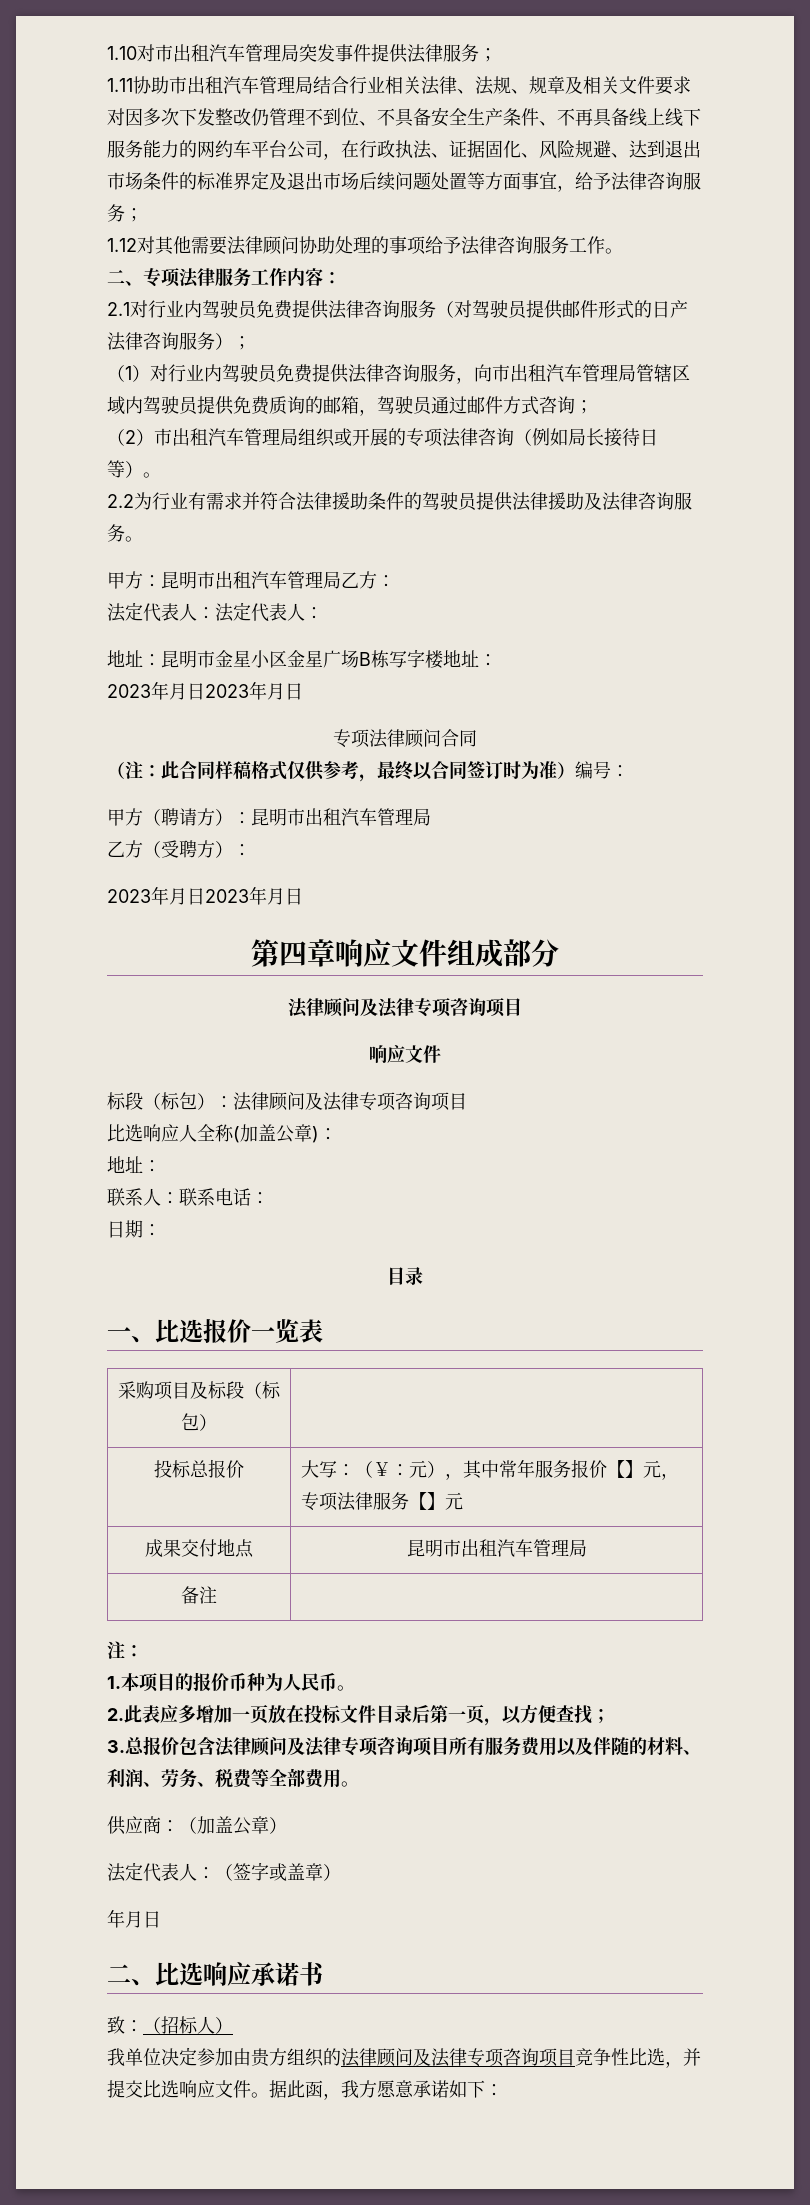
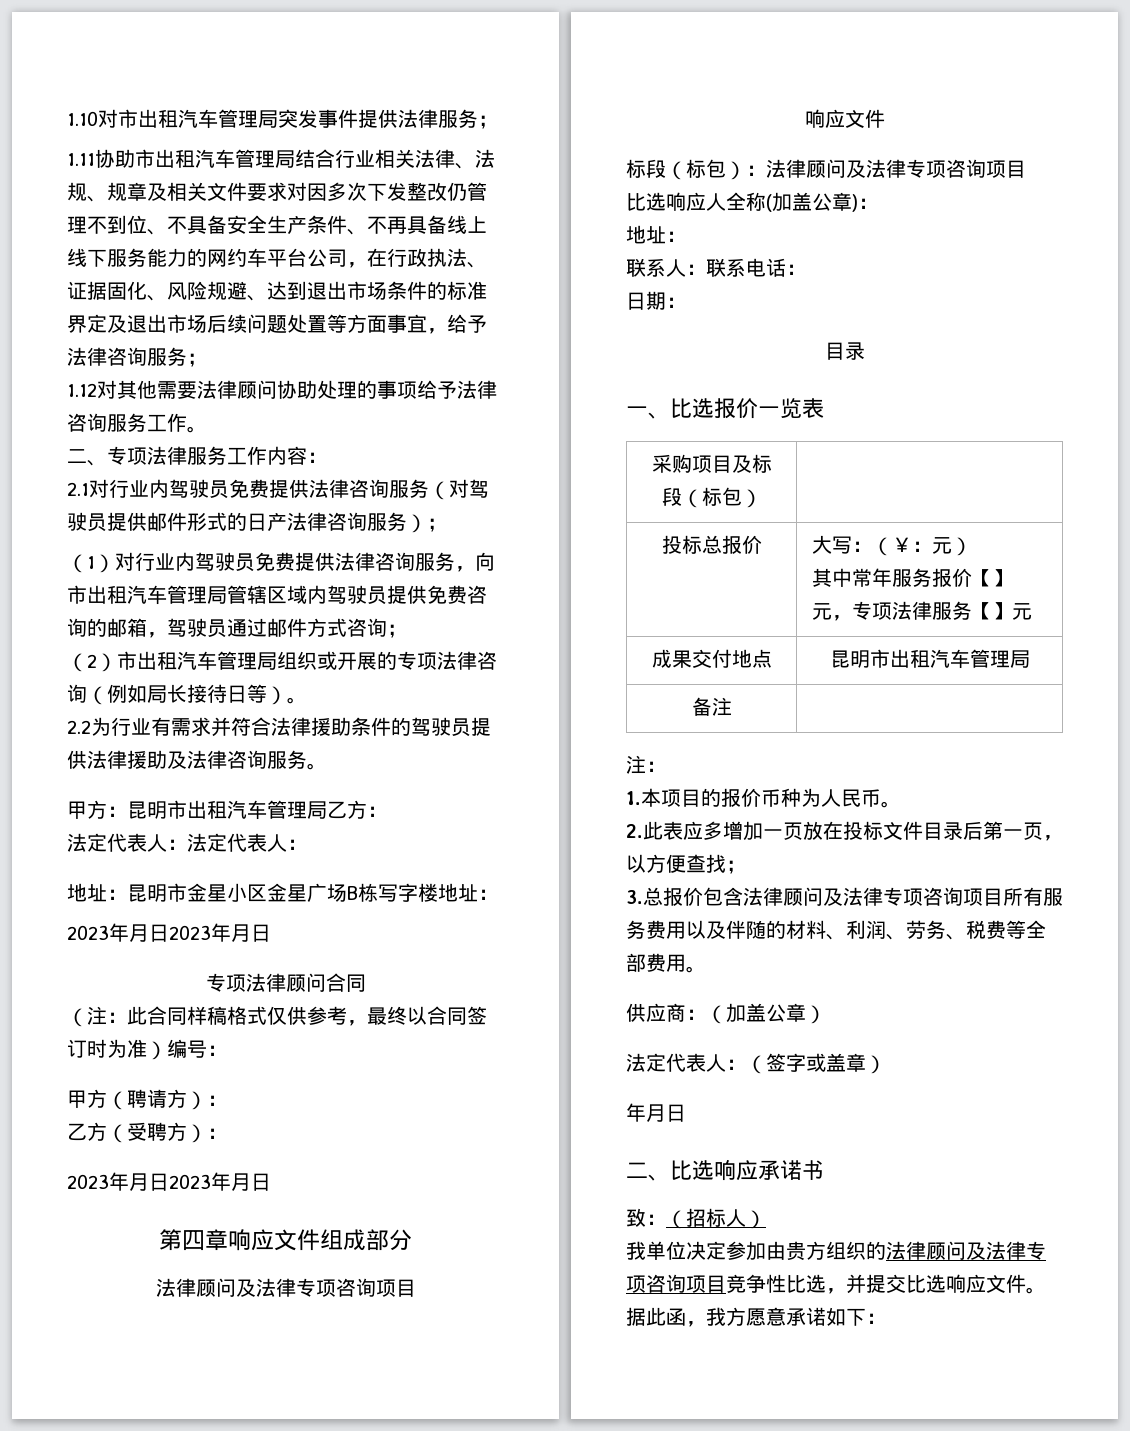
- （1）对行业内驾驶员免费提供法律咨询服务，向市出租汽车管理局管辖区域内驾驶员提供免费质询的邮箱，驾驶员通过邮件方式咨询；
+ （1）对行业内驾驶员免费提供法律咨询服务，向市出租汽车管理局管辖区域内驾驶员提供免费咨询的邮箱，驾驶员通过邮件方式咨询；
- 甲方（聘请方）：昆明市出租汽车管理局
+ 甲方（聘请方）：
- 投标总报价 | 大写：（￥：元），其中常年服务报价【】元，专项法律服务【】元
+ 投标总报价 | 大写：（￥：元）
+ 其中常年服务报价【】元，专项法律服务【】元

